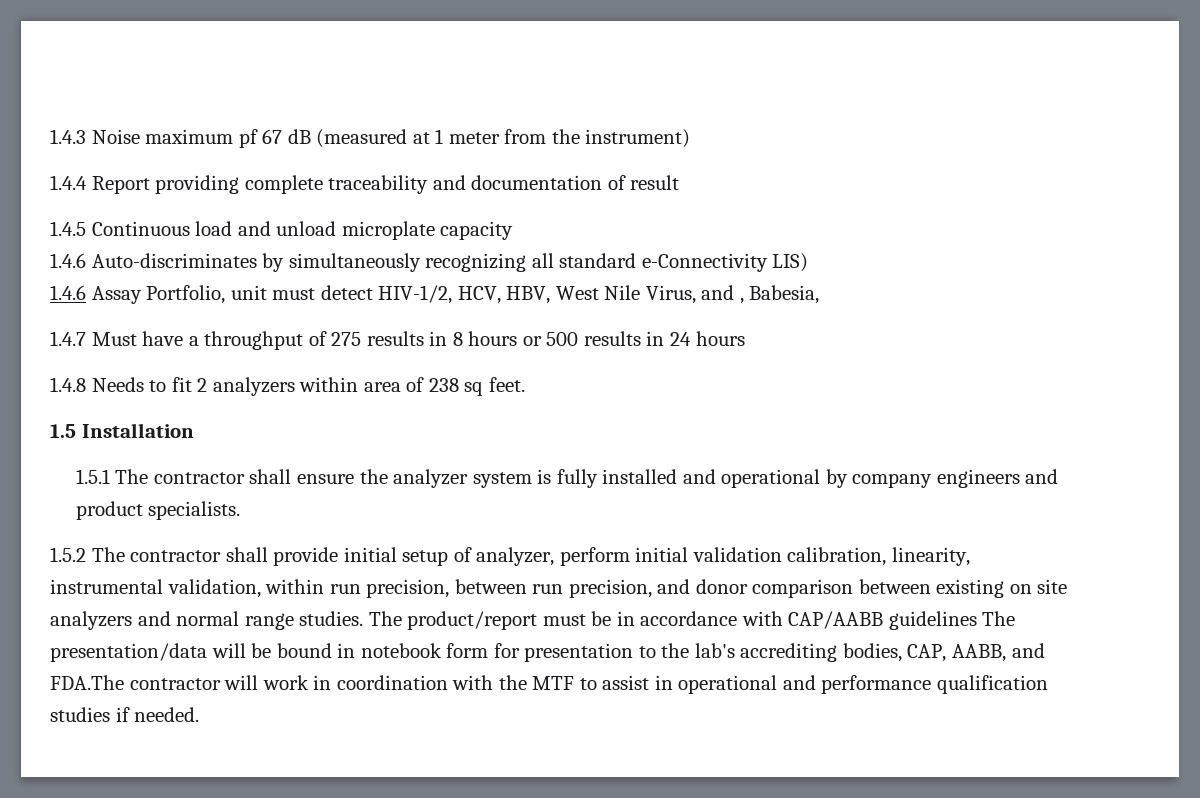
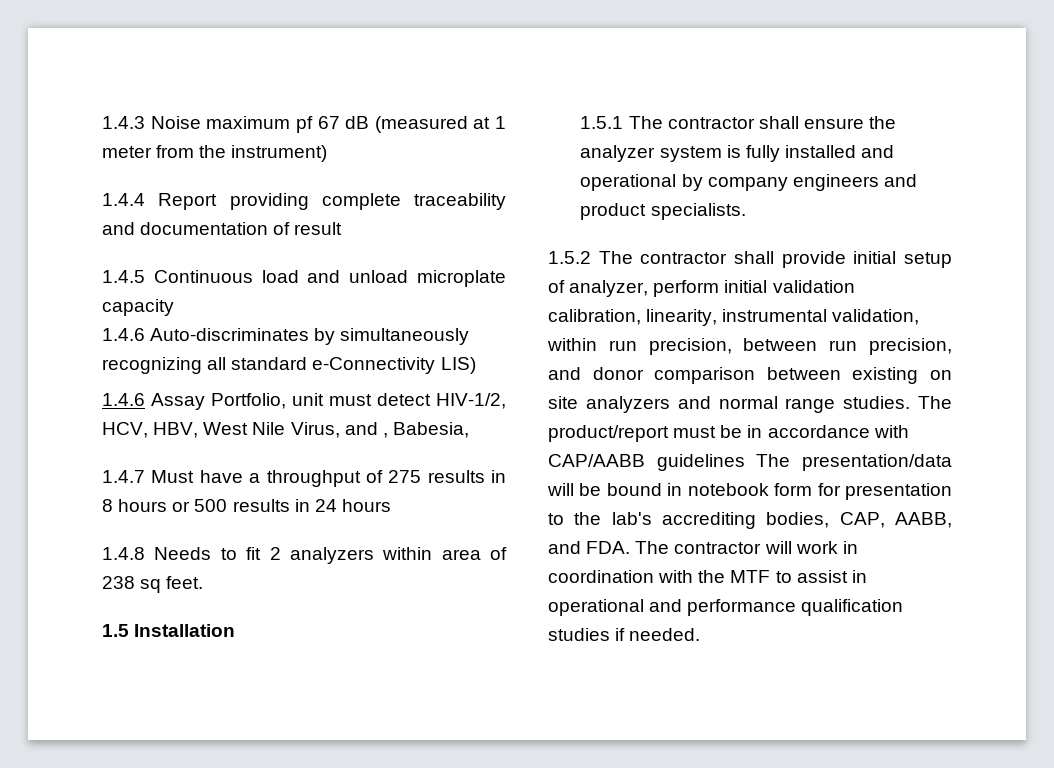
- The product/report must be in accordance with CAP/AABB guidelines The presentation/data will be bound in notebook form for presentation to the lab's accrediting bodies, CAP, AABB, and FDA.The contractor will work in coordination with the MTF to assist in operational and performance qualification studies if needed.
+ The product/report must be in accordance with CAP/AABB guidelines The presentation/data will be bound in notebook form for presentation to the lab's accrediting bodies, CAP, AABB, and FDA. The contractor will work in coordination with the MTF to assist in operational and performance qualification studies if needed.

